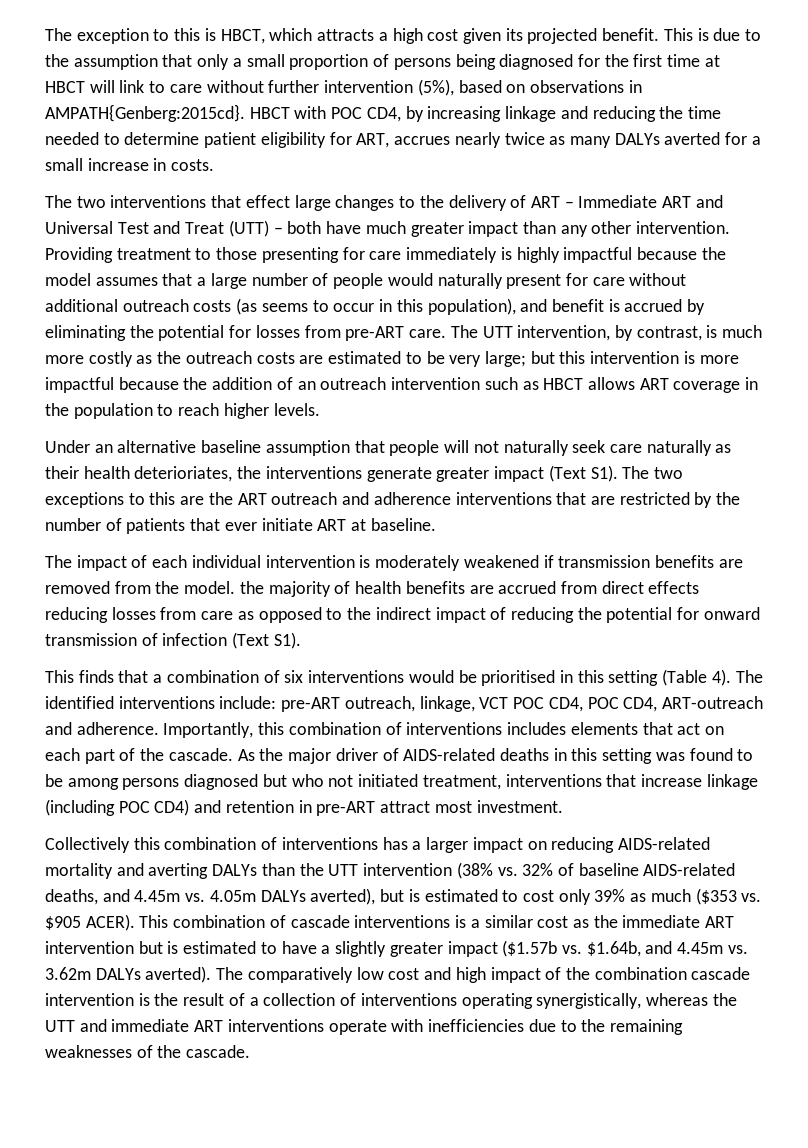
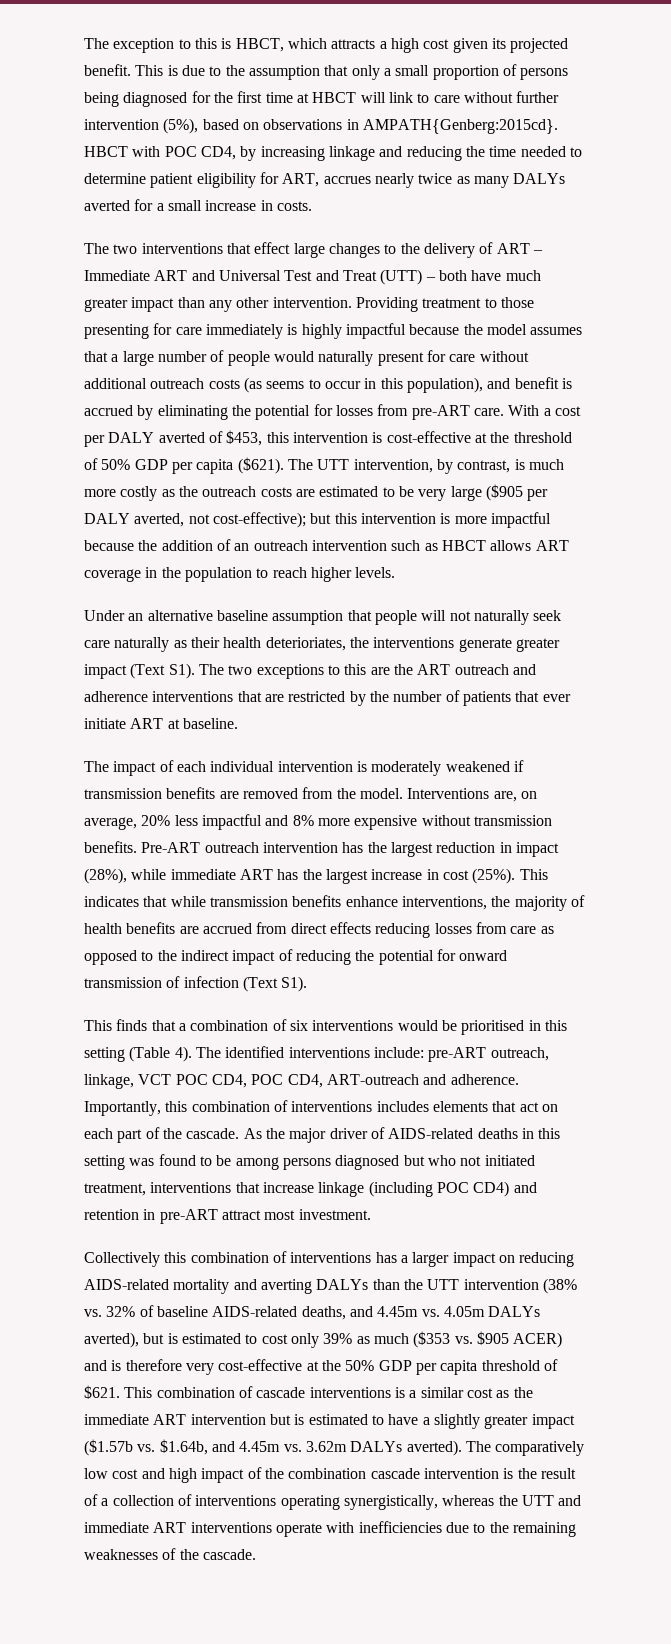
+ With a cost per DALY averted of $453, this intervention is cost-effective at the threshold of 50% GDP per capita ($621).
- The UTT intervention, by contrast, is much more costly as the outreach costs are estimated to be very large; but this intervention is more impactful because the addition of an outreach intervention such as HBCT allows ART coverage in the population to reach higher levels.
+ The UTT intervention, by contrast, is much more costly as the outreach costs are estimated to be very large ($905 per DALY averted, not cost-effective); but this intervention is more impactful because the addition of an outreach intervention such as HBCT allows ART coverage in the population to reach higher levels.
- The impact of each individual intervention is moderately weakened if transmission benefits are removed from the model. the majority of health benefits are accrued from direct effects reducing losses from care as opposed to the indirect impact of reducing the potential for onward transmission of infection (Text S1).
+ The impact of each individual intervention is moderately weakened if transmission benefits are removed from the model. Interventions are, on average, 20% less impactful and 8% more expensive without transmission benefits. Pre-ART outreach intervention has the largest reduction in impact (28%), while immediate ART has the largest increase in cost (25%). This indicates that while transmission benefits enhance interventions, the majority of health benefits are accrued from direct effects reducing losses from care as opposed to the indirect impact of reducing the potential for onward transmission of infection (Text S1).
- Collectively this combination of interventions has a larger impact on reducing AIDS-related mortality and averting DALYs than the UTT intervention (38% vs. 32% of baseline AIDS-related deaths, and 4.45m vs. 4.05m DALYs averted), but is estimated to cost only 39% as much ($353 vs. $905 ACER).
+ Collectively this combination of interventions has a larger impact on reducing AIDS-related mortality and averting DALYs than the UTT intervention (38% vs. 32% of baseline AIDS-related deaths, and 4.45m vs. 4.05m DALYs averted), but is estimated to cost only 39% as much ($353 vs. $905 ACER) and is therefore very cost-effective at the 50% GDP per capita threshold of $621.

